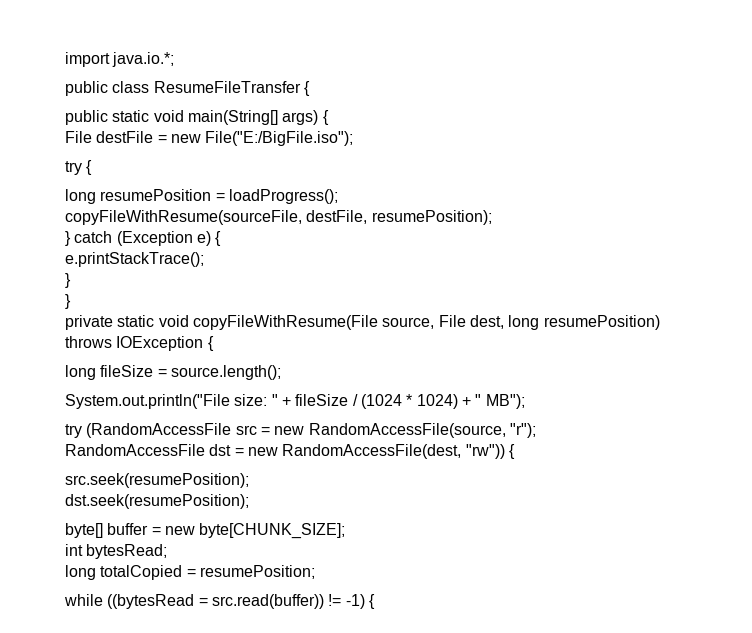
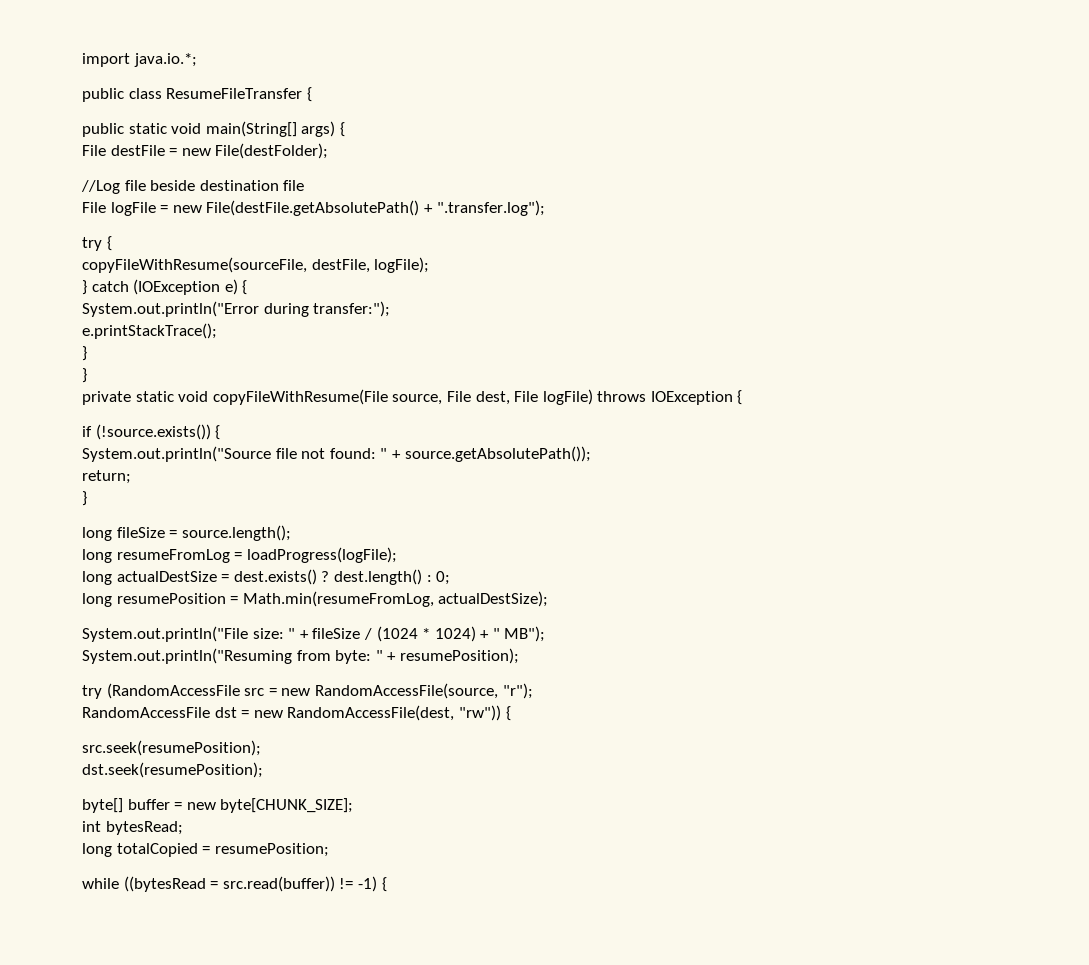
- File destFile = new File("E:/BigFile.iso");
+ File destFile = new File(destFolder);
+ //Log file beside destination file
+ File logFile = new File(destFile.getAbsolutePath() + ".transfer.log");
  try {
- long resumePosition = loadProgress();
- copyFileWithResume(sourceFile, destFile, resumePosition);
+ copyFileWithResume(sourceFile, destFile, logFile);
- } catch (Exception e) {
+ } catch (IOException e) {
+ System.out.println("Error during transfer:");
- private static void copyFileWithResume(File source, File dest, long resumePosition) throws IOException {
+ private static void copyFileWithResume(File source, File dest, File logFile) throws IOException {
+ if (!source.exists()) {
+ System.out.println("Source file not found: " + source.getAbsolutePath());
+ return;
+ }
  long fileSize = source.length();
+ long resumeFromLog = loadProgress(logFile);
+ long actualDestSize = dest.exists() ? dest.length() : 0;
+ long resumePosition = Math.min(resumeFromLog, actualDestSize);
+ System.out.println("Resuming from byte: " + resumePosition);

